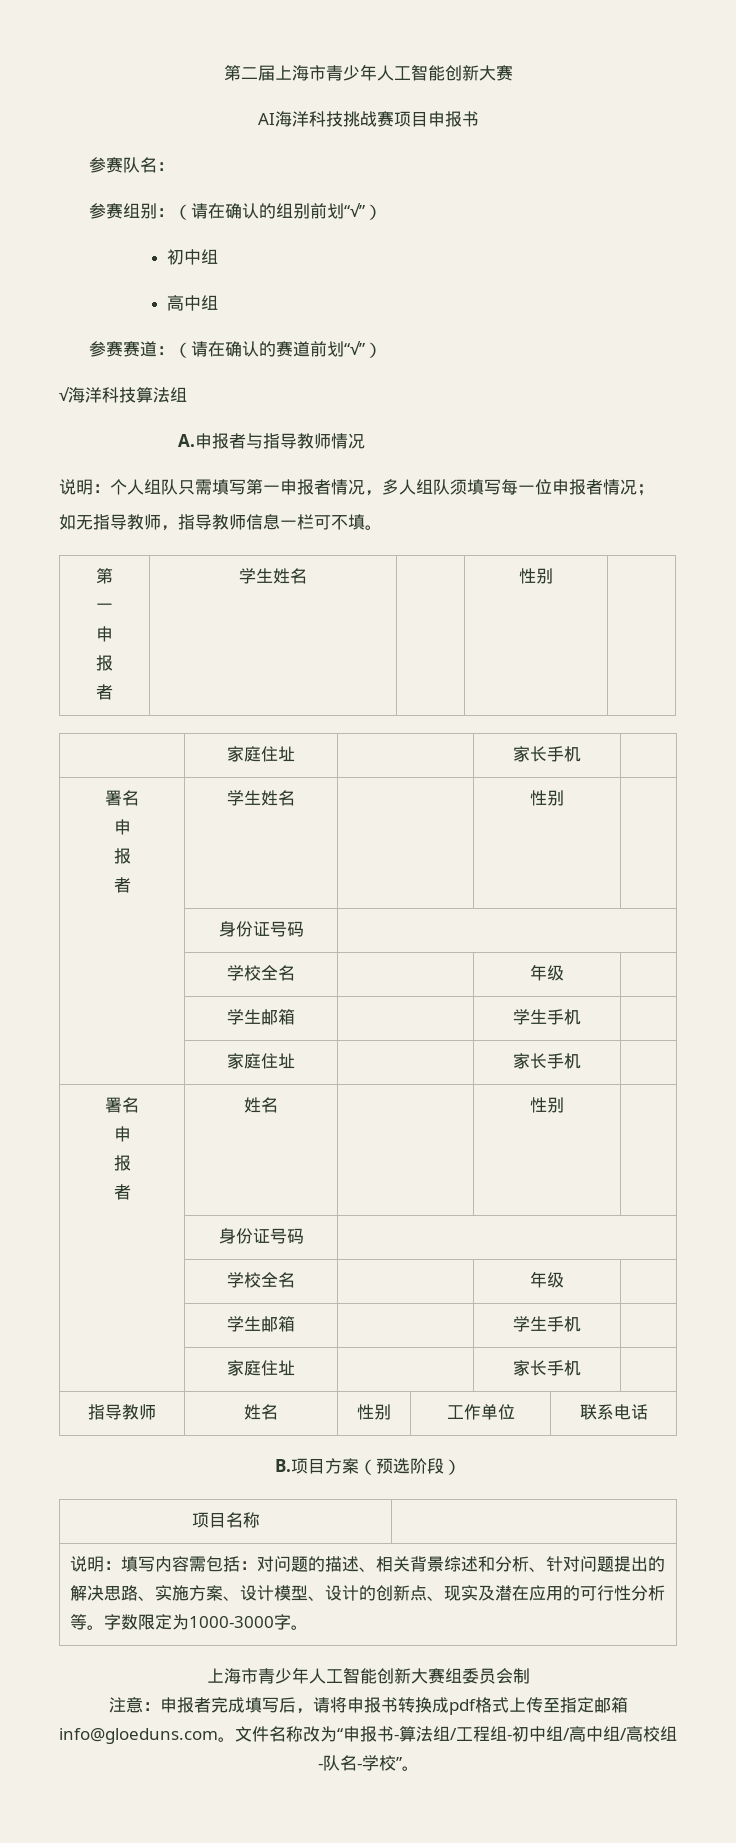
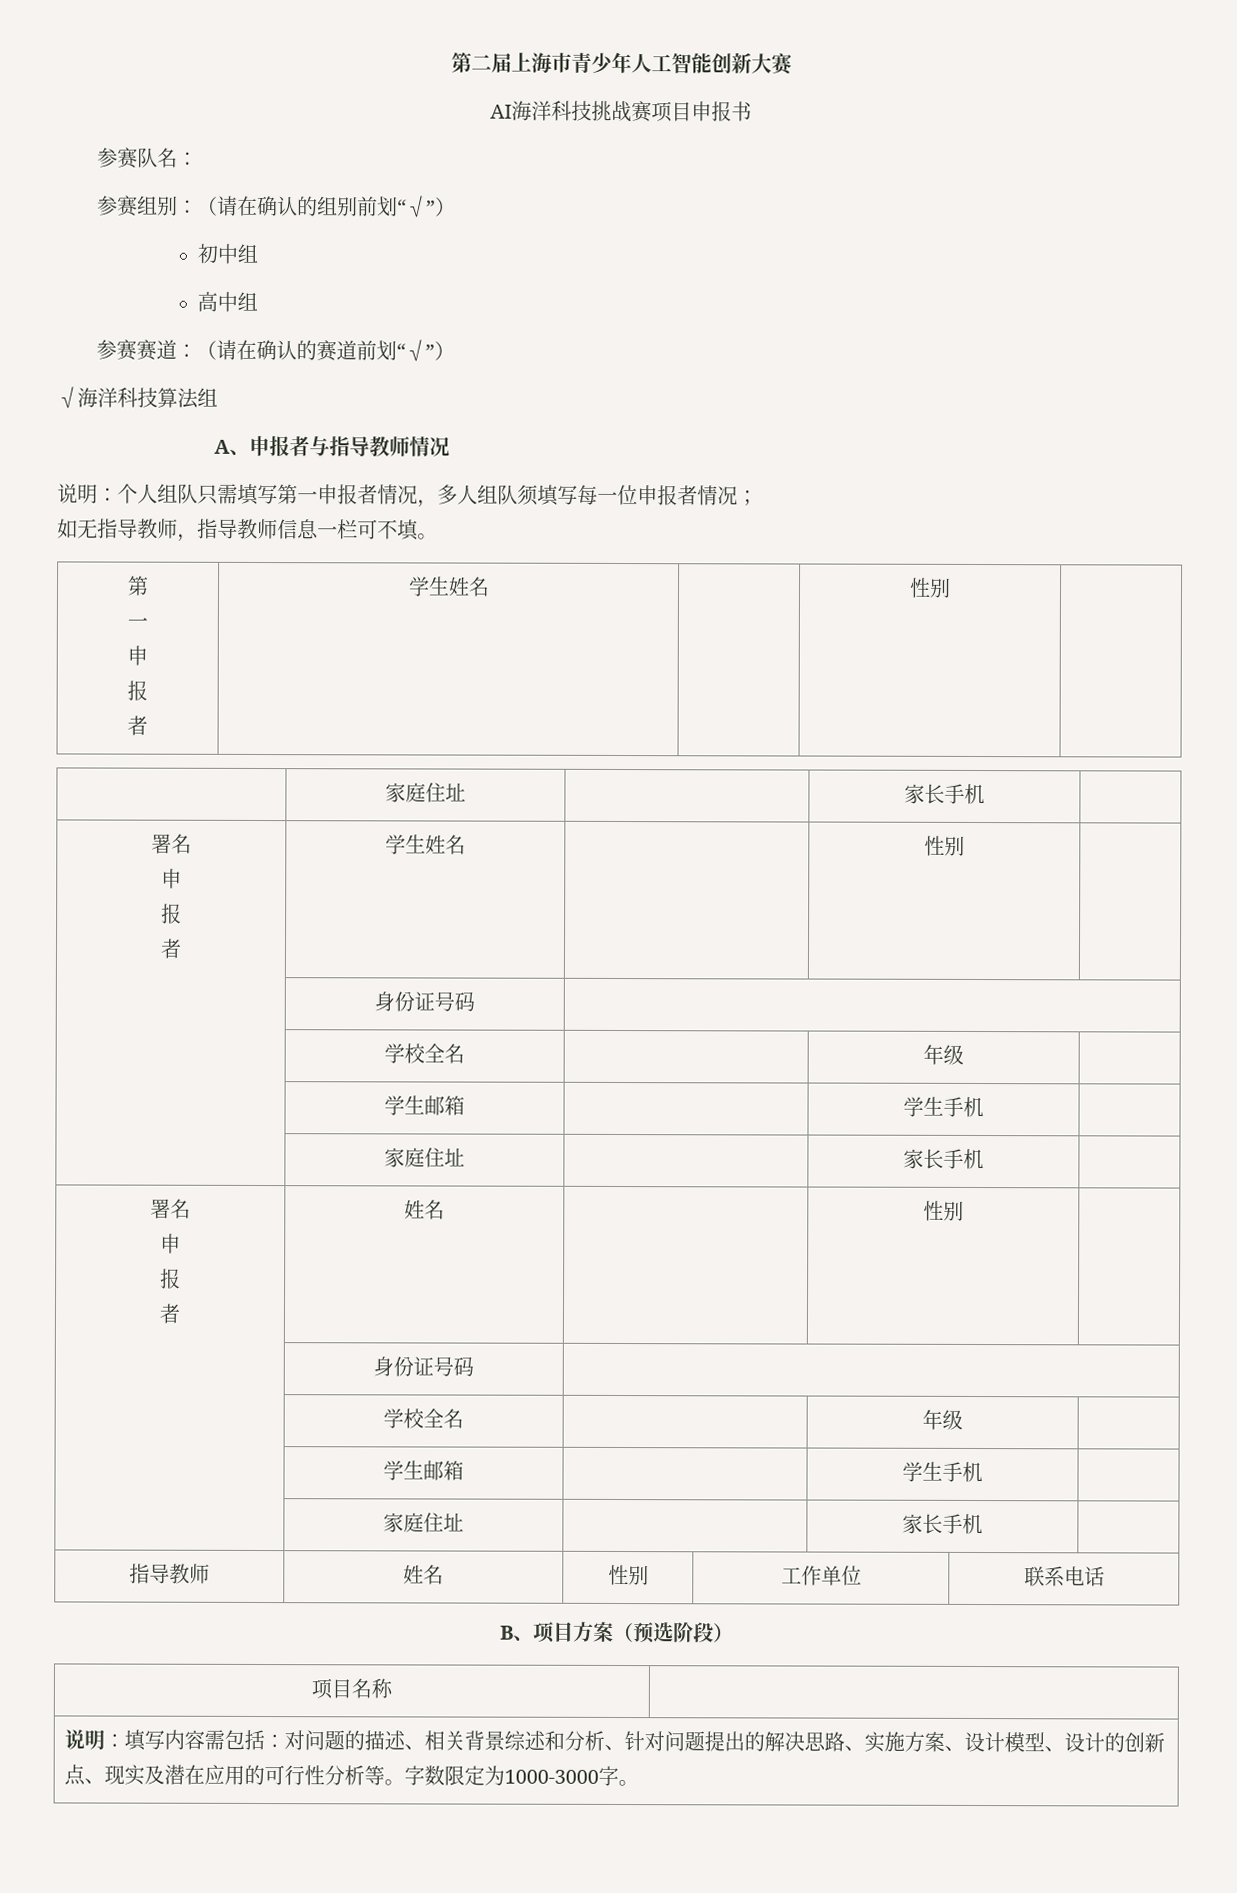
- A.申报者与指导教师情况
+ A、申报者与指导教师情况
- B.项目方案（预选阶段）
+ B、项目方案（预选阶段）
- 上海市青少年人工智能创新大赛组委员会制
- 注意：申报者完成填写后，请将申报书转换成pdf格式上传至指定邮箱info@gloeduns.com。文件名称改为“申报书-算法组/工程组-初中组/高中组/高校组-队名-学校”。

